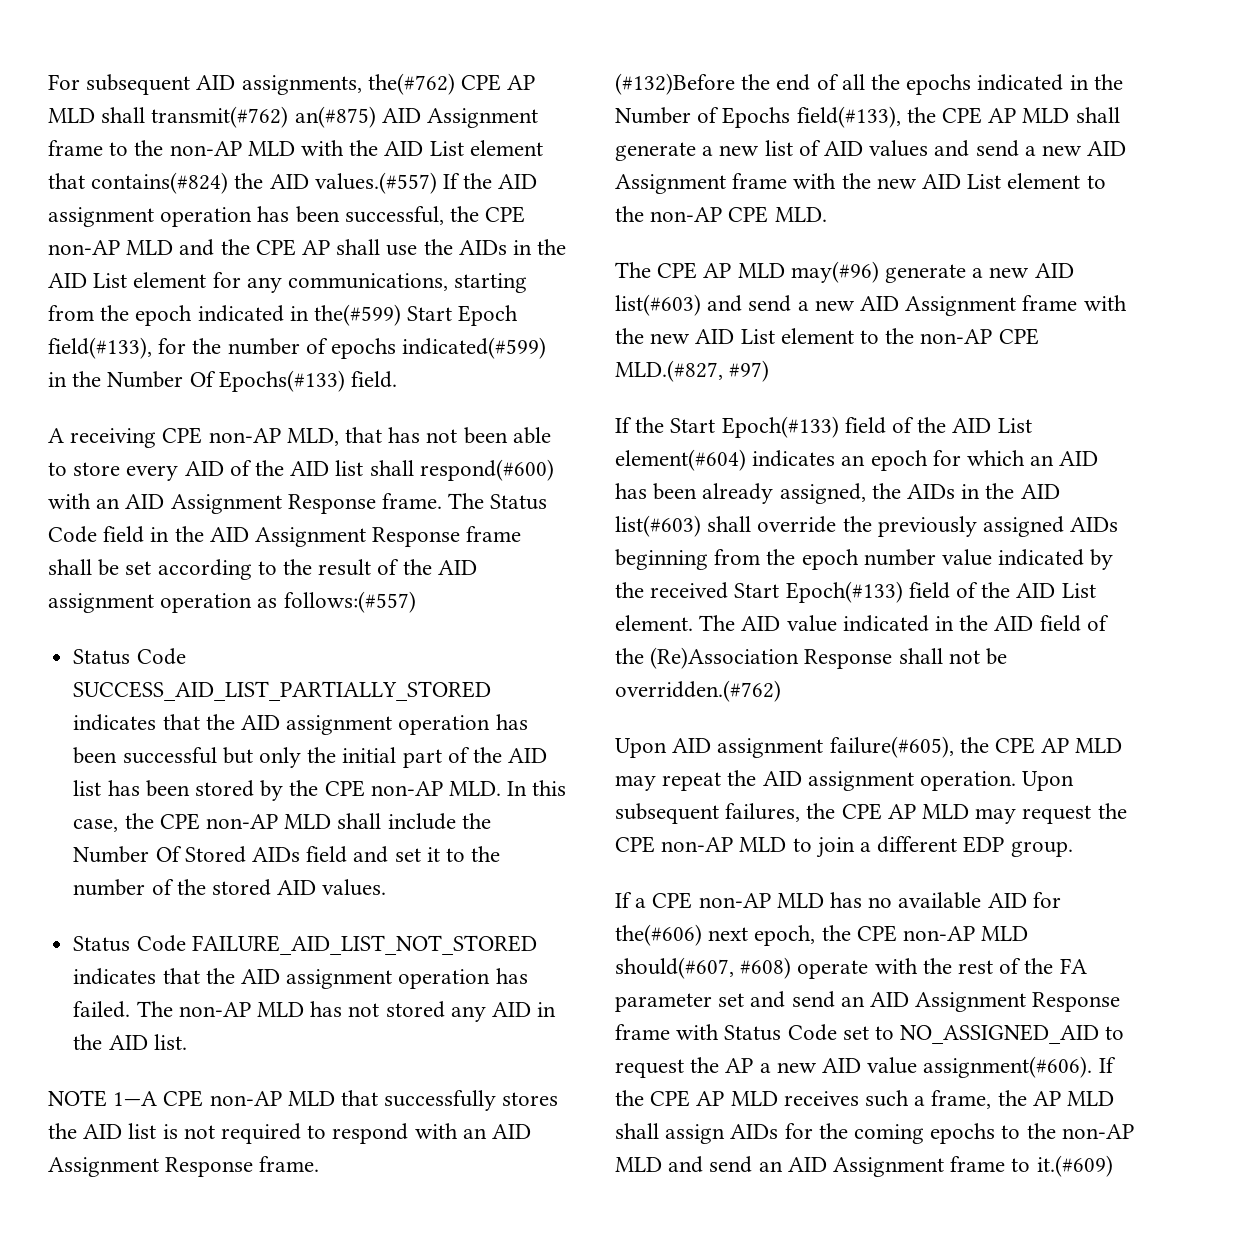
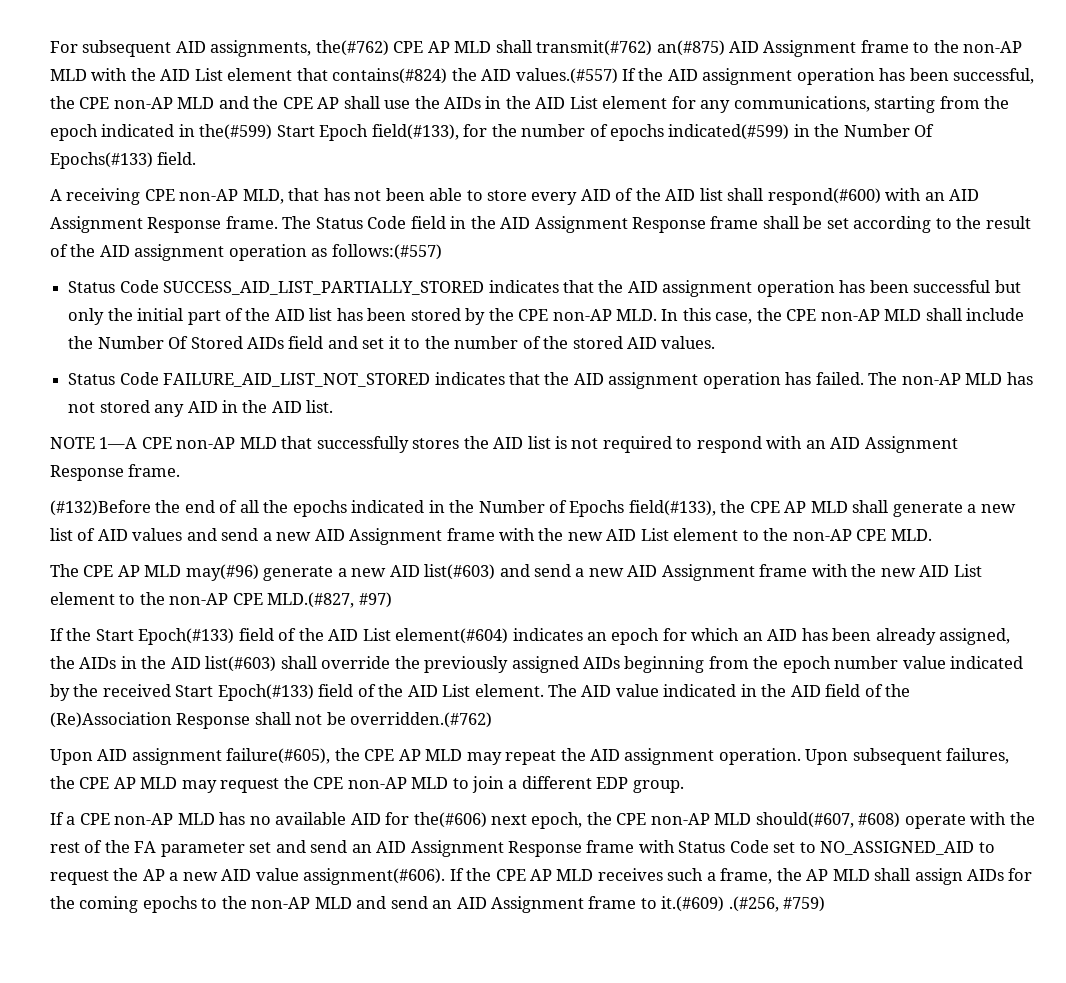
- If the CPE AP MLD receives such a frame, the AP MLD shall assign AIDs for the coming epochs to the non-AP MLD and send an AID Assignment frame to it.(#609)
+ If the CPE AP MLD receives such a frame, the AP MLD shall assign AIDs for the coming epochs to the non-AP MLD and send an AID Assignment frame to it.(#609) .(#256, #759)

